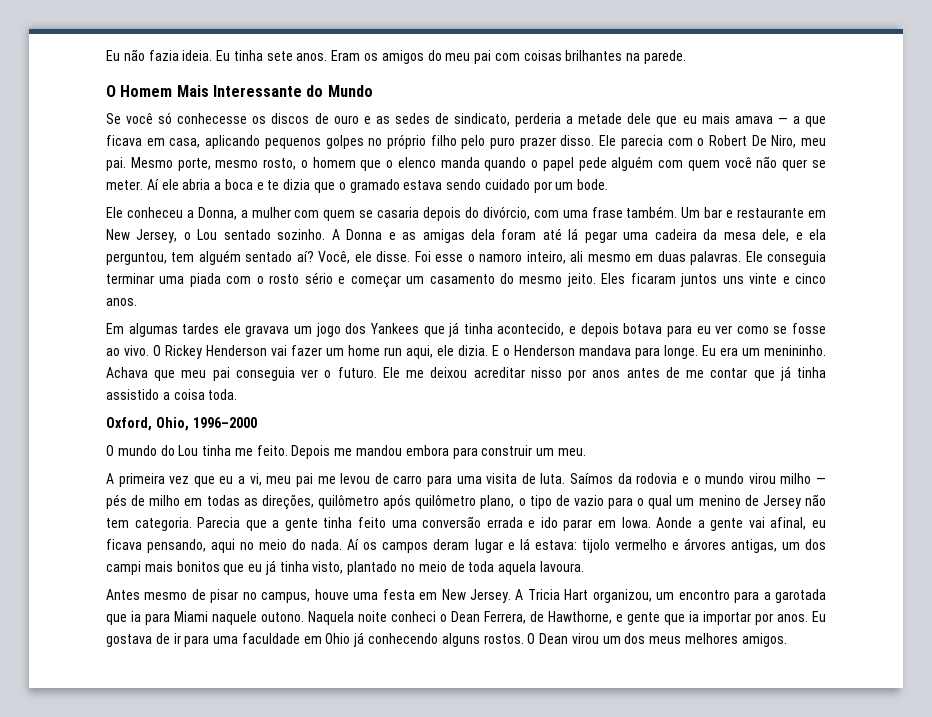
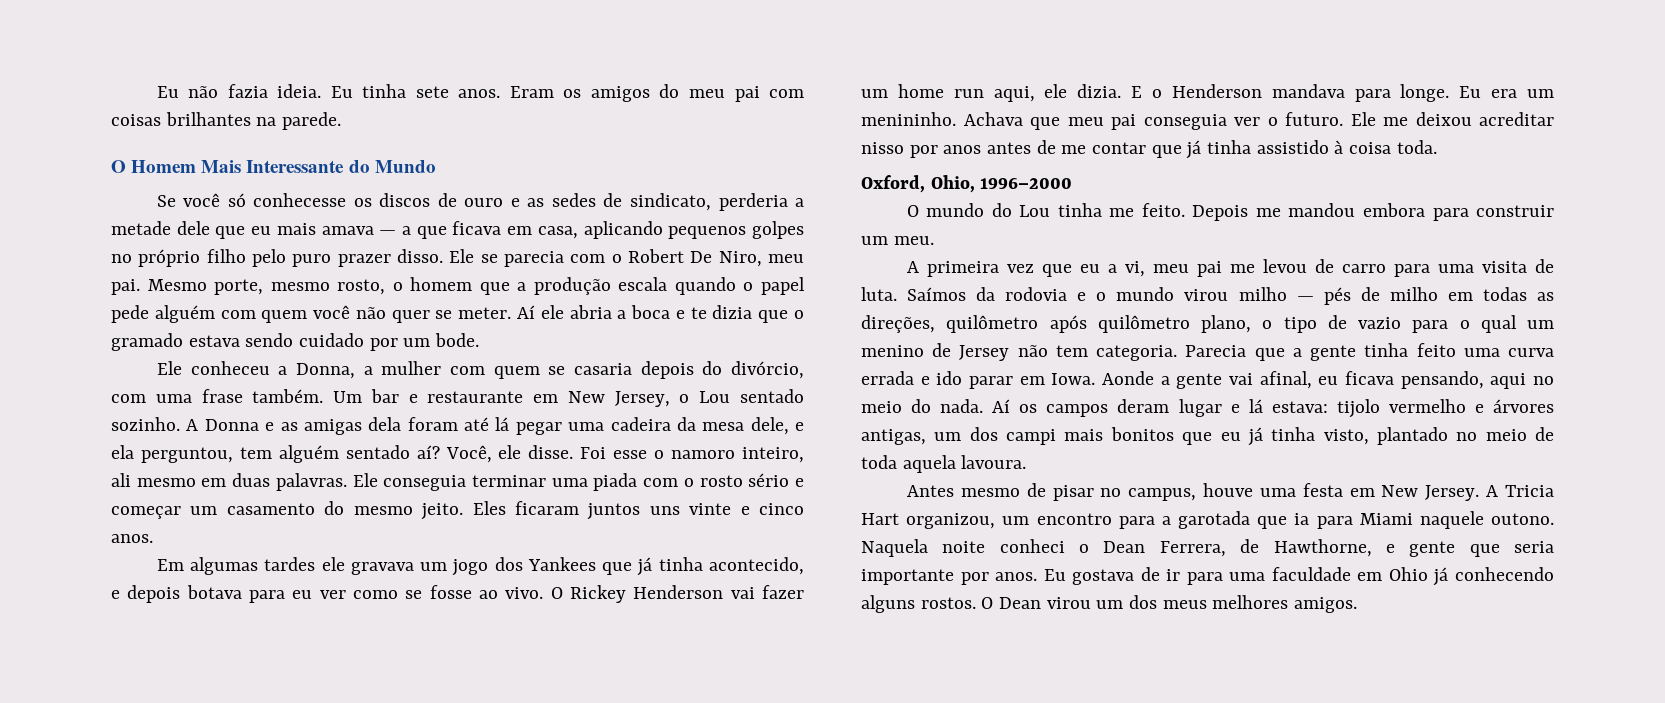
- Ele parecia com o Robert De Niro, meu pai.
+ Ele se parecia com o Robert De Niro, meu pai.
- Mesmo porte, mesmo rosto, o homem que o elenco manda quando o papel pede alguém com quem você não quer se meter.
+ Mesmo porte, mesmo rosto, o homem que a produção escala quando o papel pede alguém com quem você não quer se meter.
- Ele me deixou acreditar nisso por anos antes de me contar que já tinha assistido a coisa toda.
+ Ele me deixou acreditar nisso por anos antes de me contar que já tinha assistido à coisa toda.
- Parecia que a gente tinha feito uma conversão errada e ido parar em Iowa.
+ Parecia que a gente tinha feito uma curva errada e ido parar em Iowa.
- Naquela noite conheci o Dean Ferrera, de Hawthorne, e gente que ia importar por anos.
+ Naquela noite conheci o Dean Ferrera, de Hawthorne, e gente que seria importante por anos.

